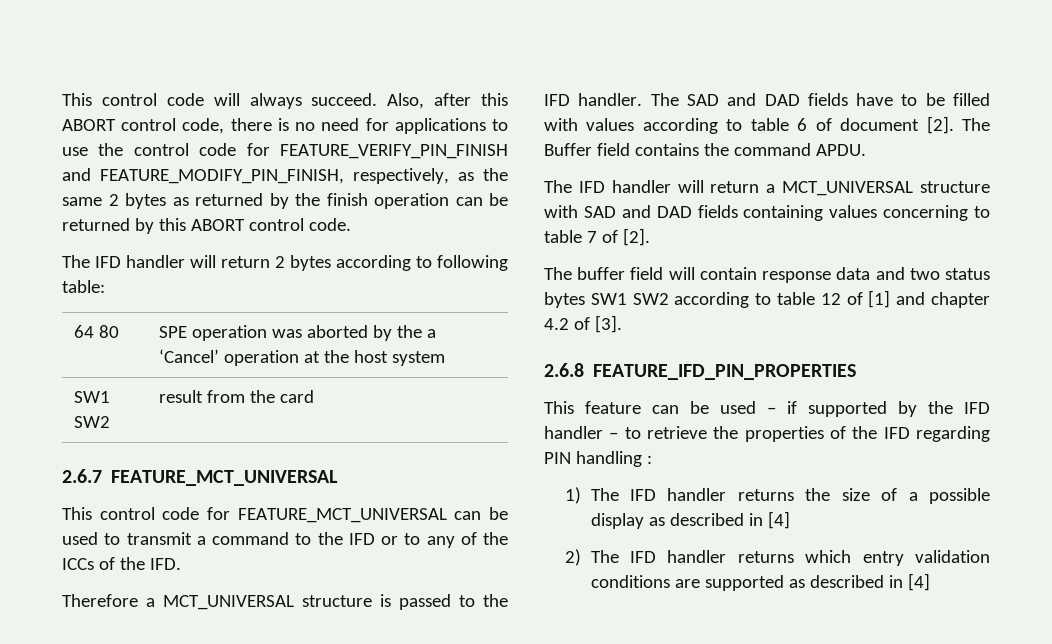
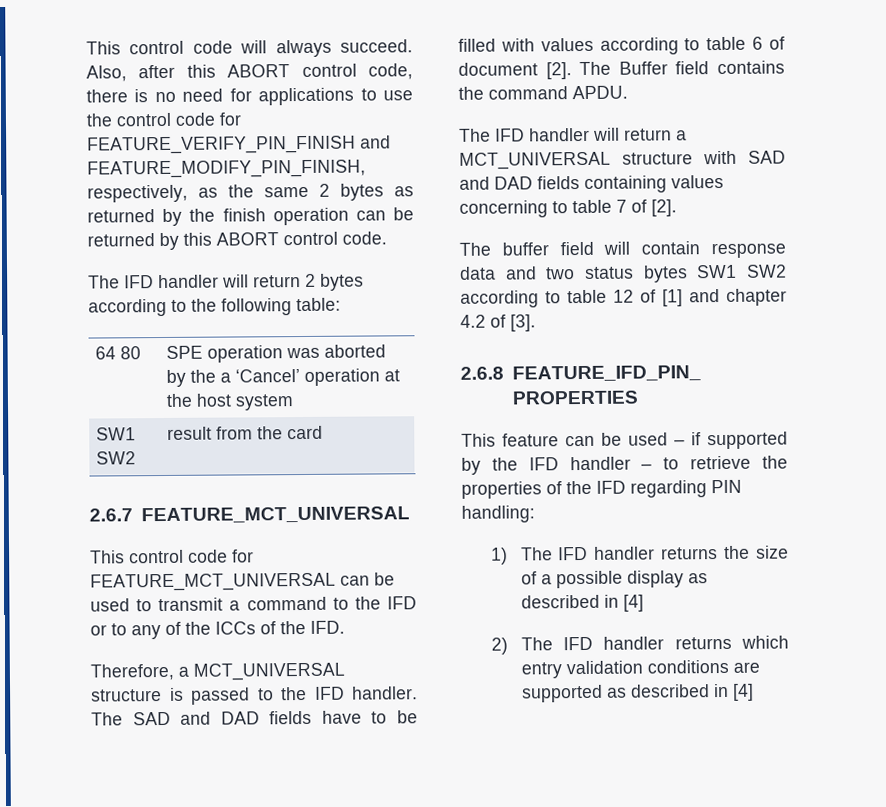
- The IFD handler will return 2 bytes according to following table:
+ The IFD handler will return 2 bytes according to the following table:
- Therefore a MCT_UNIVERSAL structure is passed to the IFD handler.
+ Therefore, a MCT_UNIVERSAL structure is passed to the IFD handler.
- This feature can be used – if supported by the IFD handler – to retrieve the properties of the IFD regarding PIN handling :
+ This feature can be used – if supported by the IFD handler – to retrieve the properties of the IFD regarding PIN handling:

